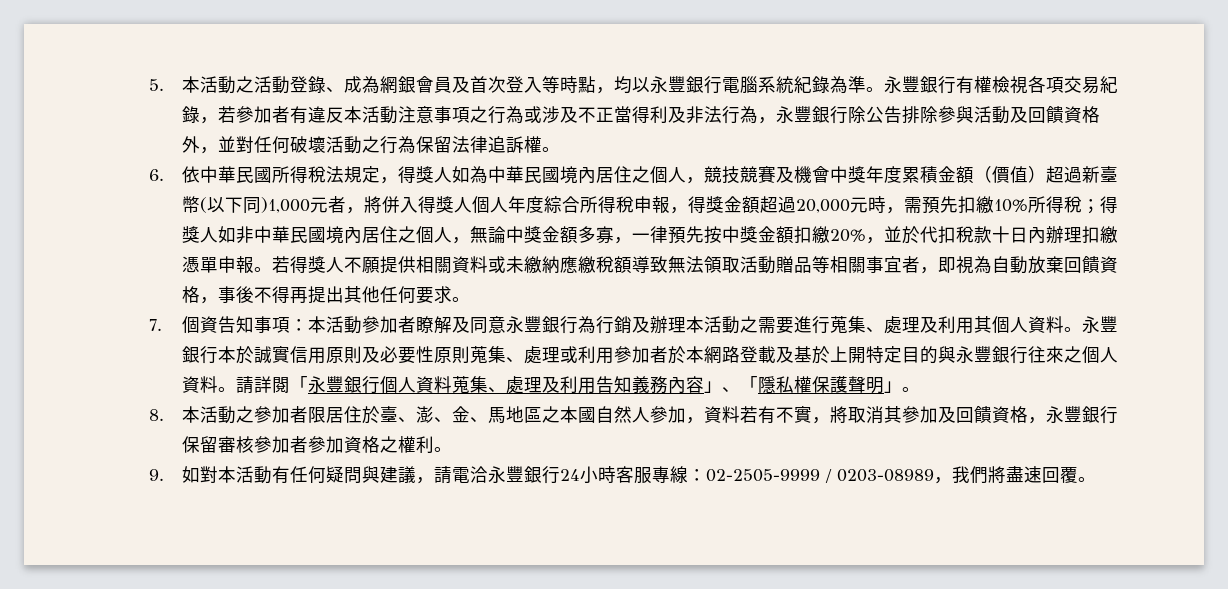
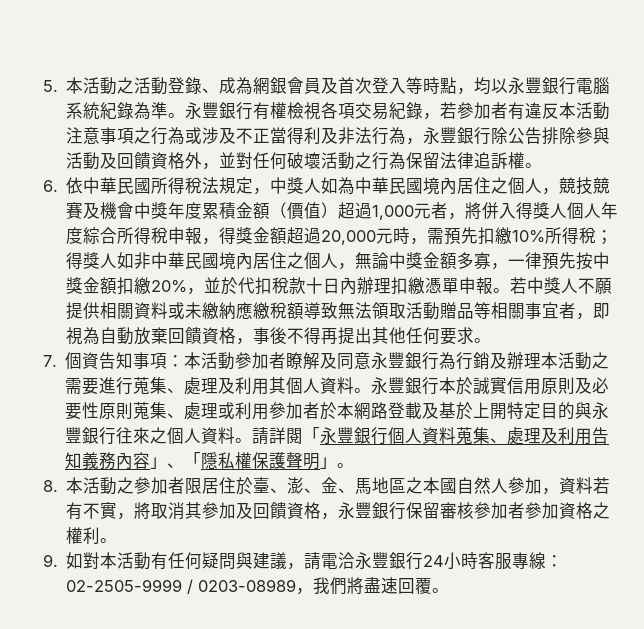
- 6.依中華民國所得稅法規定，得獎人如為中華民國境內居住之個人，競技競賽及機會中獎年度累積金額（價值）超過新臺幣(以下同)1,000元者，將併入得獎人個人年度綜合所得稅申報，得獎金額超過20,000元時，需預先扣繳10%所得稅；
+ 6.依中華民國所得稅法規定，中獎人如為中華民國境內居住之個人，競技競賽及機會中獎年度累積金額（價值）超過1,000元者，將併入得獎人個人年度綜合所得稅申報，得獎金額超過20,000元時，需預先扣繳10%所得稅；
- 若得獎人不願提供相關資料或未繳納應繳稅額導致無法領取活動贈品等相關事宜者，即視為自動放棄回饋資格，事後不得再提出其他任何要求。
+ 若中獎人不願提供相關資料或未繳納應繳稅額導致無法領取活動贈品等相關事宜者，即視為自動放棄回饋資格，事後不得再提出其他任何要求。

